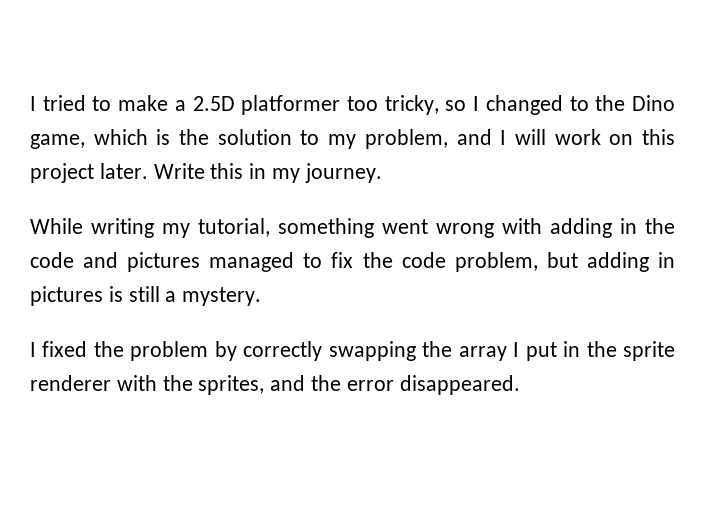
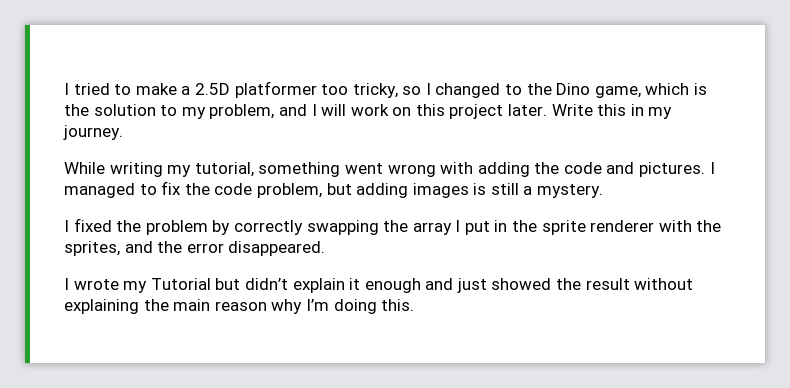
- While writing my tutorial, something went wrong with adding in the code and pictures managed to fix the code problem, but adding in pictures is still a mystery.
+ While writing my tutorial, something went wrong with adding the code and pictures. I managed to fix the code problem, but adding images is still a mystery.
+ I wrote my Tutorial but didn’t explain it enough and just showed the result without explaining the main reason why I’m doing this.

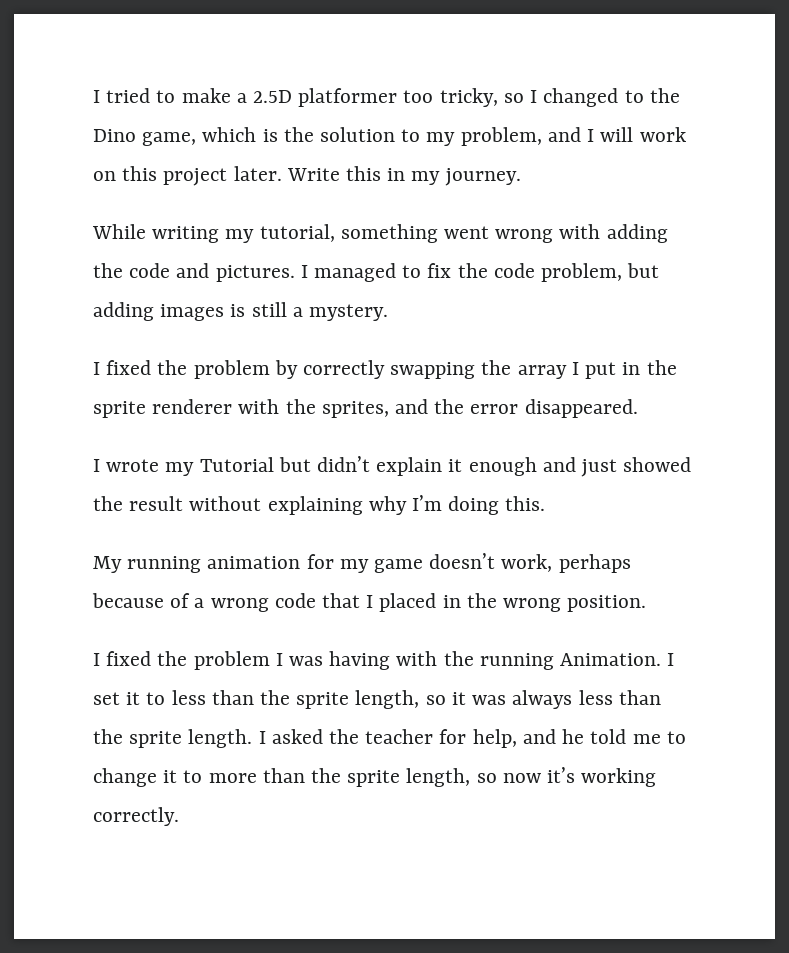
- I wrote my Tutorial but didn’t explain it enough and just showed the result without explaining the main reason why I’m doing this.
+ I wrote my Tutorial but didn’t explain it enough and just showed the result without explaining why I’m doing this.
+ My running animation for my game doesn’t work, perhaps because of a wrong code that I placed in the wrong position.
+ I fixed the problem I was having with the running Animation. I set it to less than the sprite length, so it was always less than the sprite length. I asked the teacher for help, and he told me to change it to more than the sprite length, so now it’s working correctly.

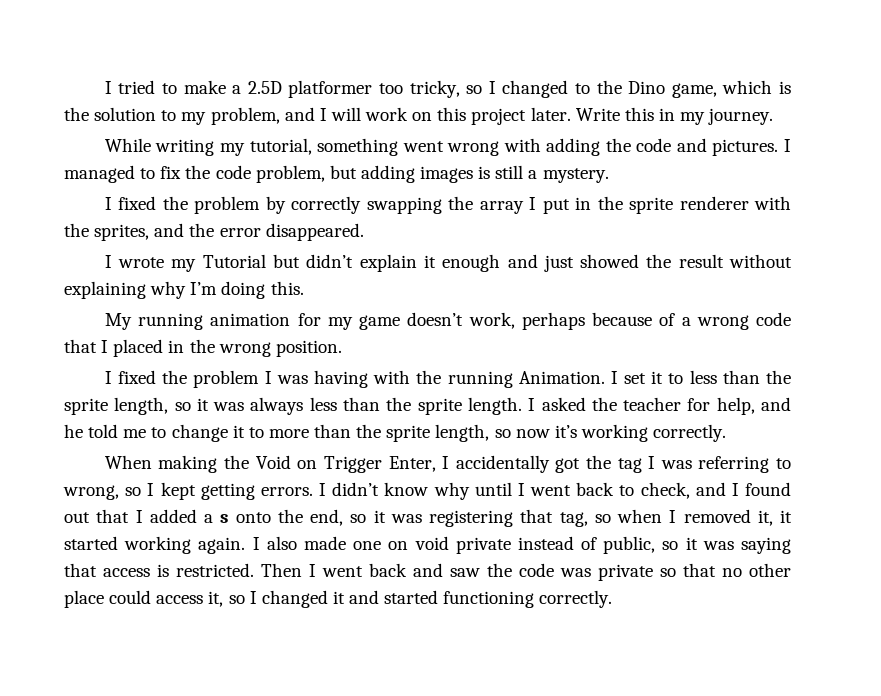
+ When making the Void on Trigger Enter, I accidentally got the tag I was referring to wrong, so I kept getting errors. I didn’t know why until I went back to check, and I found out that I added a s onto the end, so it was registering that tag, so when I removed it, it started working again. I also made one on void private instead of public, so it was saying that access is restricted. Then I went back and saw the code was private so that no other place could access it, so I changed it and started functioning correctly.

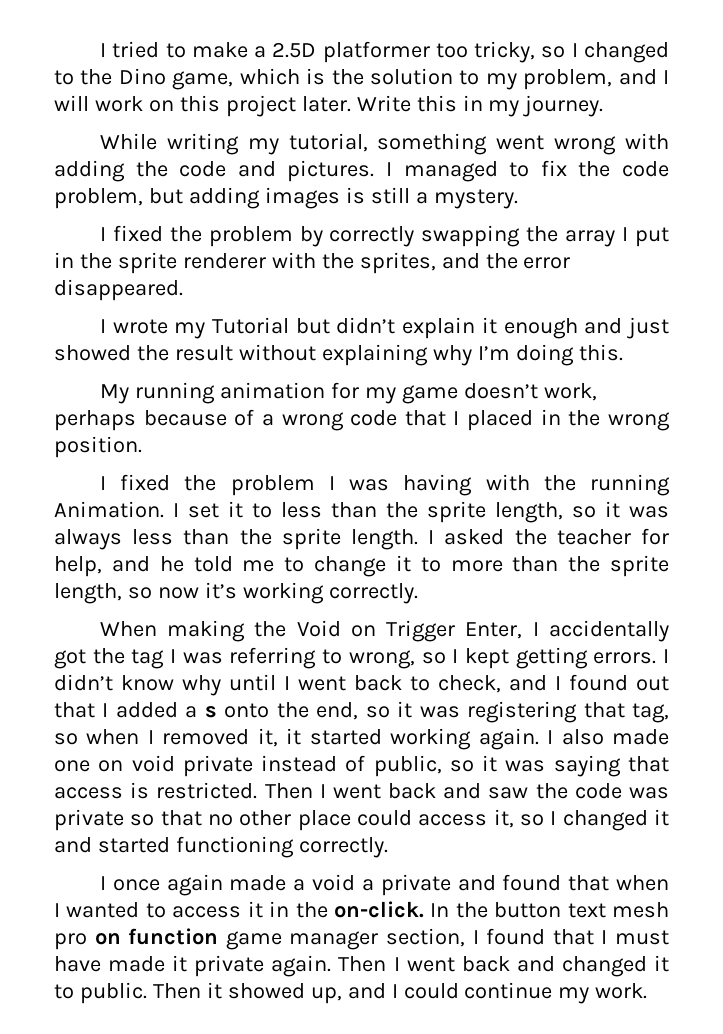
+ I once again made a void a private and found that when I wanted to access it in the on-click. In the button text mesh pro on function game manager section, I found that I must have made it private again. Then I went back and changed it to public. Then it showed up, and I could continue my work.

